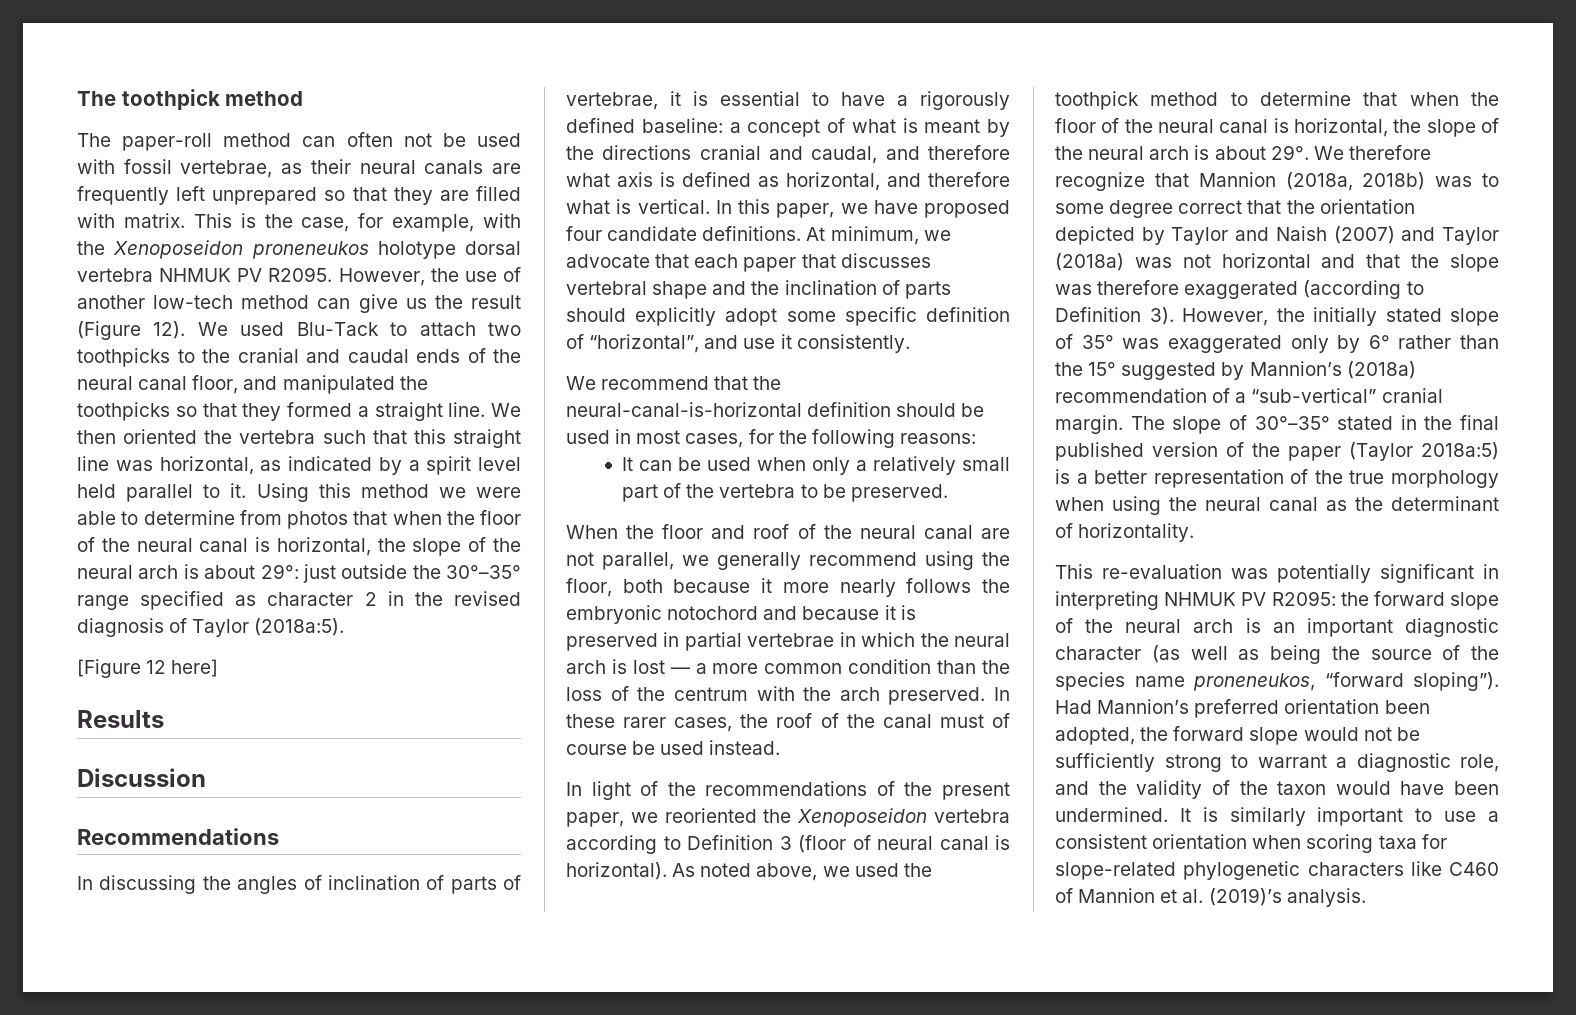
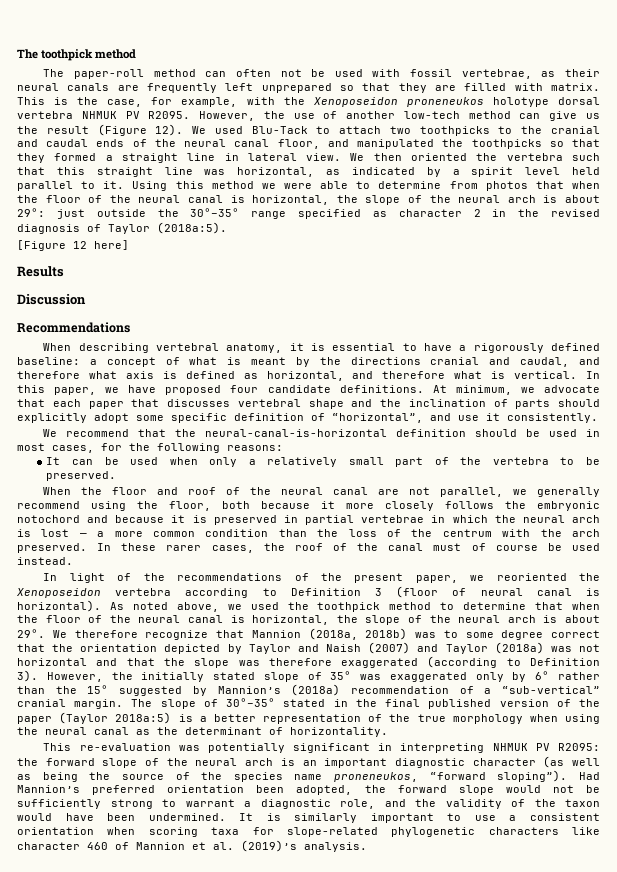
- We used Blu-Tack to attach two toothpicks to the cranial and caudal ends of the neural canal floor, and manipulated the toothpicks so that they formed a straight line.
+ We used Blu-Tack to attach two toothpicks to the cranial and caudal ends of the neural canal floor, and manipulated the toothpicks so that they formed a straight line in lateral view.
- In discussing the angles of inclination of parts of vertebrae, it is essential to have a rigorously defined baseline: a concept of what is meant by the directions cranial and caudal, and therefore what axis is defined as horizontal, and therefore what is vertical.
+ When describing vertebral anatomy, it is essential to have a rigorously defined baseline: a concept of what is meant by the directions cranial and caudal, and therefore what axis is defined as horizontal, and therefore what is vertical.
- When the floor and roof of the neural canal are not parallel, we generally recommend using the floor, both because it more nearly follows the embryonic notochord and because it is preserved in partial vertebrae in which the neural arch is lost — a more common condition than the loss of the centrum with the arch preserved.
+ When the floor and roof of the neural canal are not parallel, we generally recommend using the floor, both because it more closely follows the embryonic notochord and because it is preserved in partial vertebrae in which the neural arch is lost — a more common condition than the loss of the centrum with the arch preserved.
- It is similarly important to use a consistent orientation when scoring taxa for slope-related phylogenetic characters like C460 of Mannion et al. (2019)’s analysis.
+ It is similarly important to use a consistent orientation when scoring taxa for slope-related phylogenetic characters like character 460 of Mannion et al. (2019)’s analysis.

